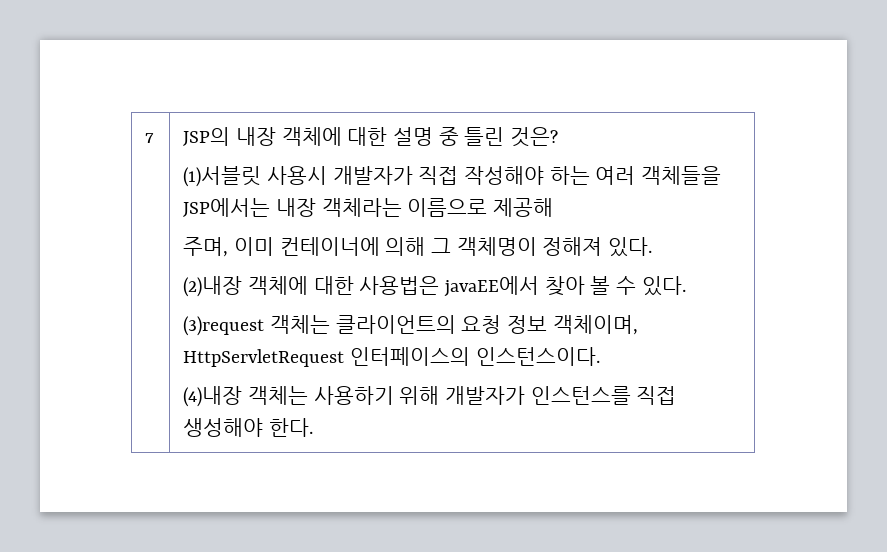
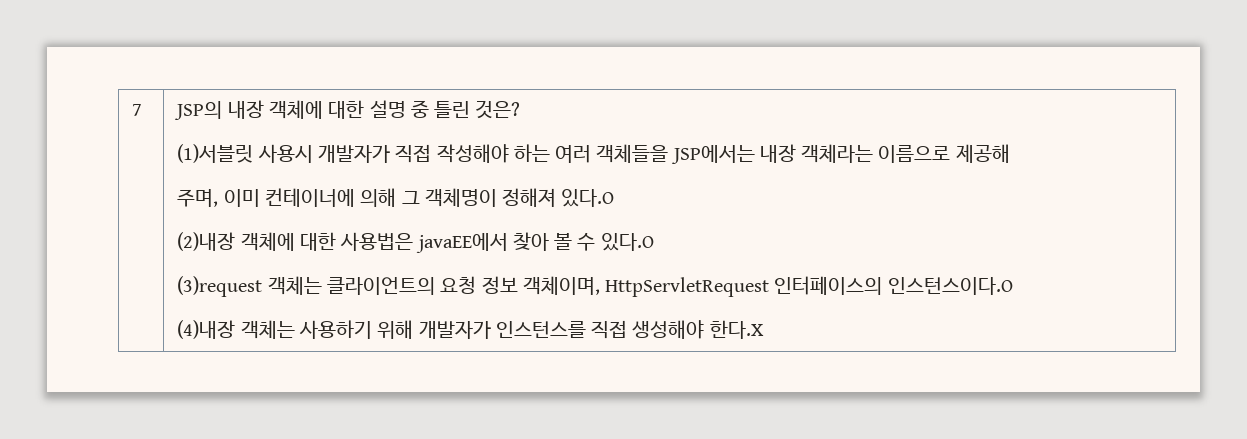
- 주며, 이미 컨테이너에 의해 그 객체명이 정해져 있다.
+ 주며, 이미 컨테이너에 의해 그 객체명이 정해져 있다.O
- (2)내장 객체에 대한 사용법은 javaEE에서 찾아 볼 수 있다.
+ (2)내장 객체에 대한 사용법은 javaEE에서 찾아 볼 수 있다.O
- (3)request 객체는 클라이언트의 요청 정보 객체이며, HttpServletRequest 인터페이스의 인스턴스이다.
+ (3)request 객체는 클라이언트의 요청 정보 객체이며, HttpServletRequest 인터페이스의 인스턴스이다.O
- (4)내장 객체는 사용하기 위해 개발자가 인스턴스를 직접 생성해야 한다.
+ (4)내장 객체는 사용하기 위해 개발자가 인스턴스를 직접 생성해야 한다.X

